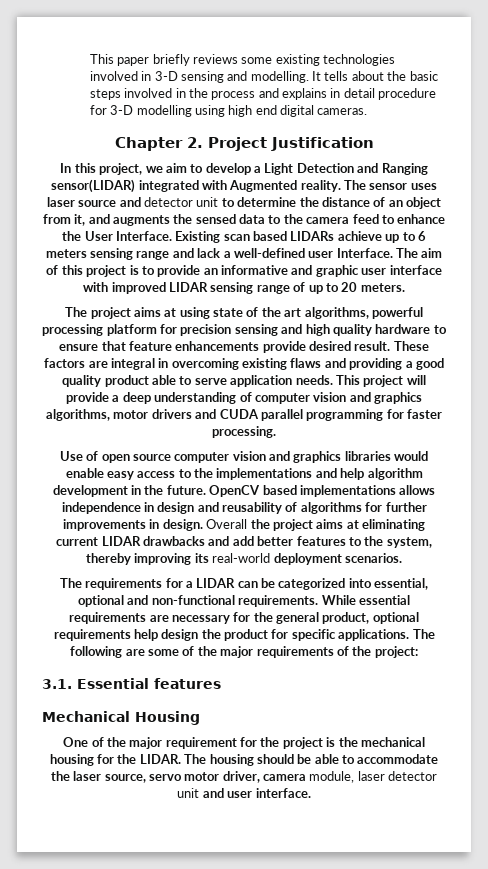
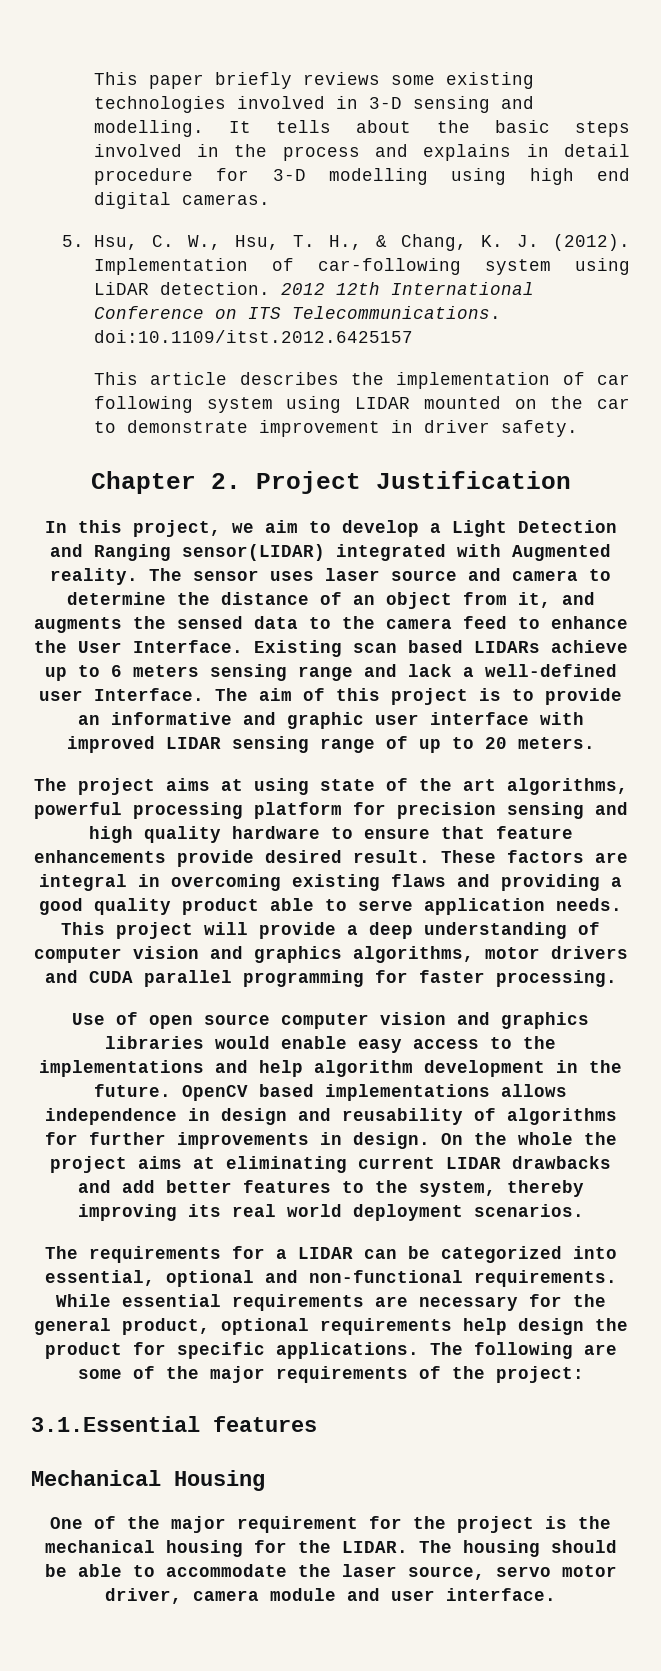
+ 5. Hsu, C. W., Hsu, T. H., & Chang, K. J. (2012). Implementation of car-following system using LiDAR detection. 2012 12th International Conference on ITS Telecommunications. doi:10.1109/itst.2012.6425157
+ This article describes the implementation of car following system using LIDAR mounted on the car to demonstrate improvement in driver safety.
- The sensor uses laser source and detector unit to determine the distance of an object from it, and augments the sensed data to the camera feed to enhance the User Interface.
+ The sensor uses laser source and camera to determine the distance of an object from it, and augments the sensed data to the camera feed to enhance the User Interface.
- Overall the project aims at eliminating current LIDAR drawbacks and add better features to the system, thereby improving its real-world deployment scenarios.
+ On the whole the project aims at eliminating current LIDAR drawbacks and add better features to the system, thereby improving its real world deployment scenarios.
- 3.1. Essential features
+ 3.1.Essential features
- The housing should be able to accommodate the laser source, servo motor driver, camera module, laser detector unit and user interface.
+ The housing should be able to accommodate the laser source, servo motor driver, camera module and user interface.

